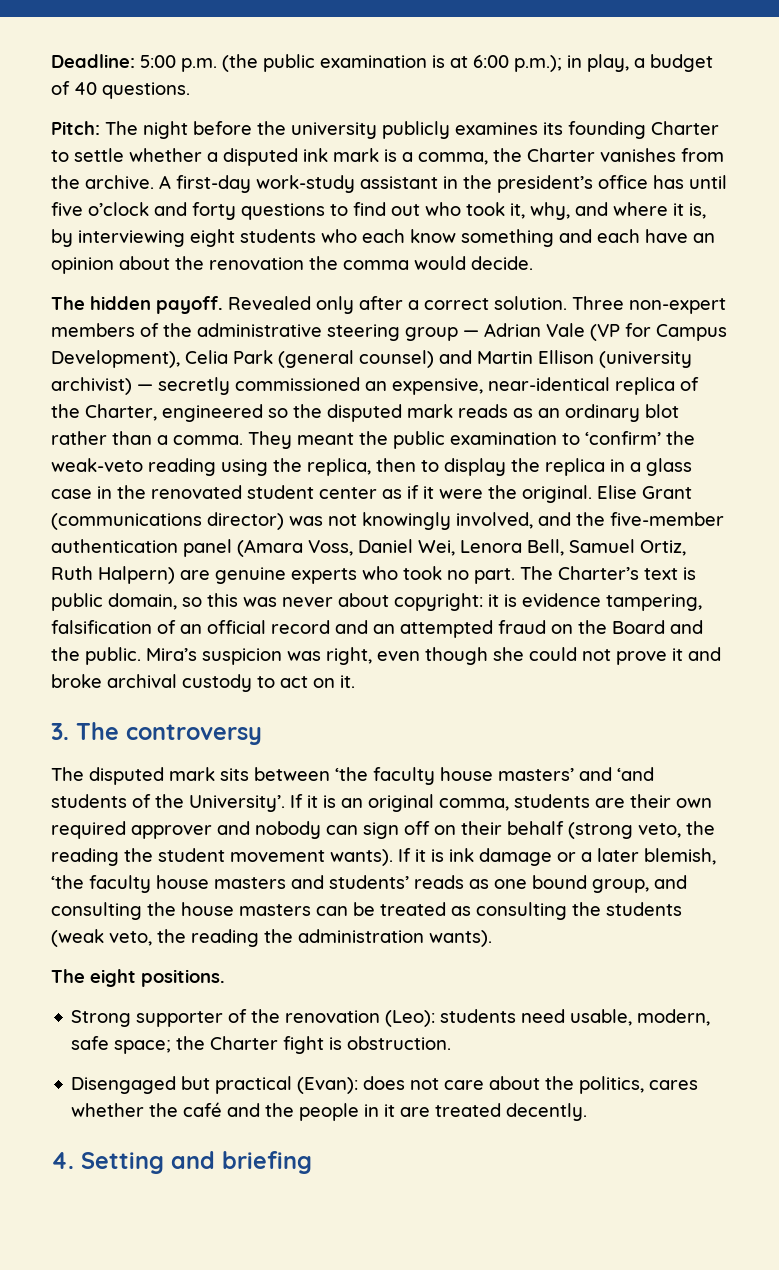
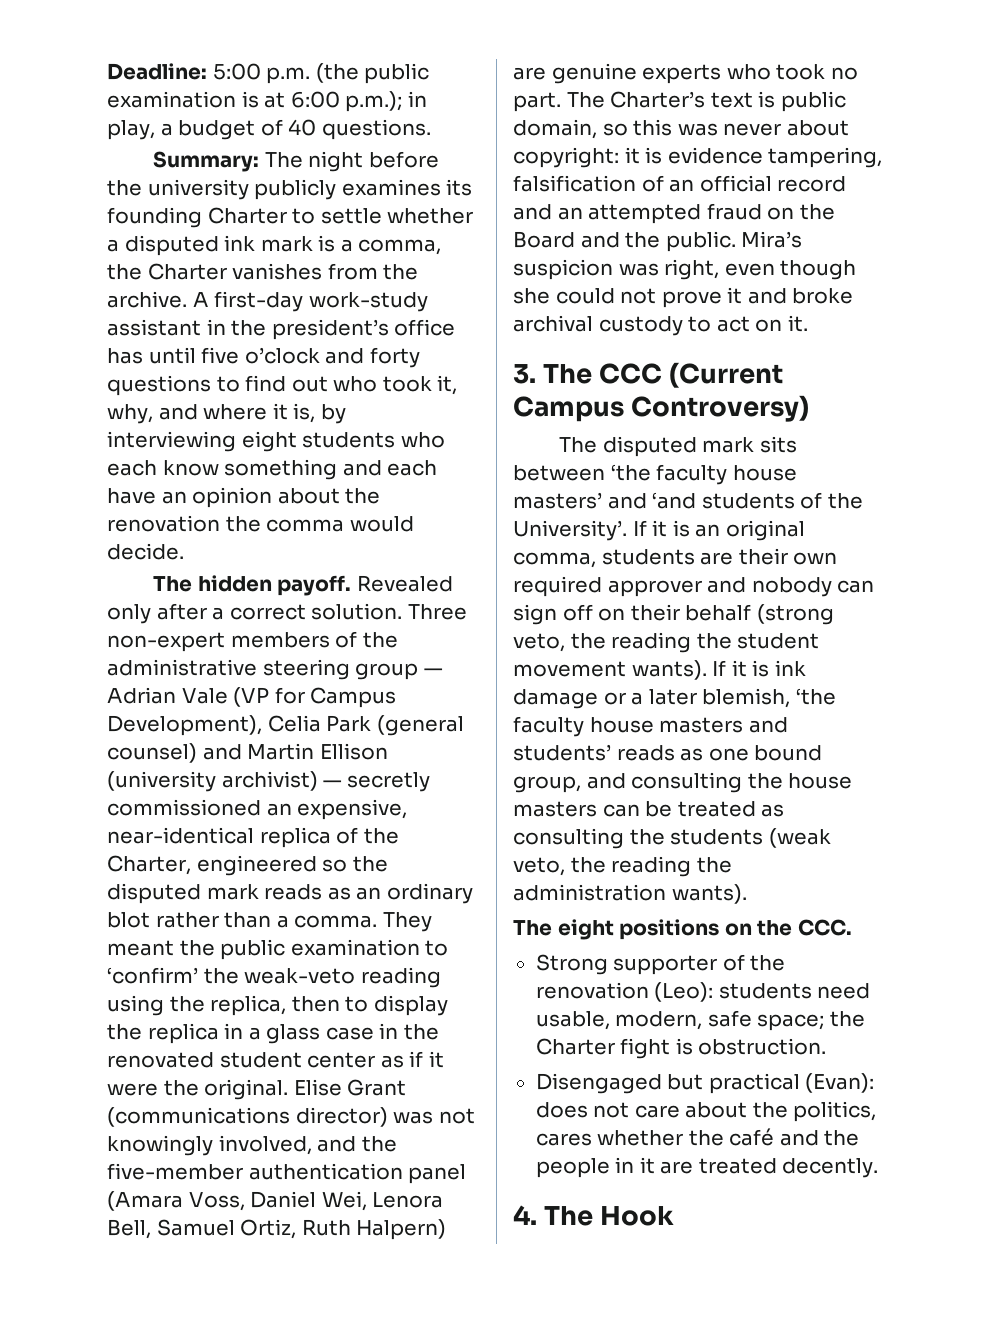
- Pitch: The night before the university publicly examines its founding Charter to settle whether a disputed ink mark is a comma, the Charter vanishes from the archive.
+ Summary: The night before the university publicly examines its founding Charter to settle whether a disputed ink mark is a comma, the Charter vanishes from the archive.
- 3. The controversy
+ 3. The CCC (Current Campus Controversy)
- The eight positions.
+ The eight positions on the CCC.
- 4. Setting and briefing
+ 4. The Hook

